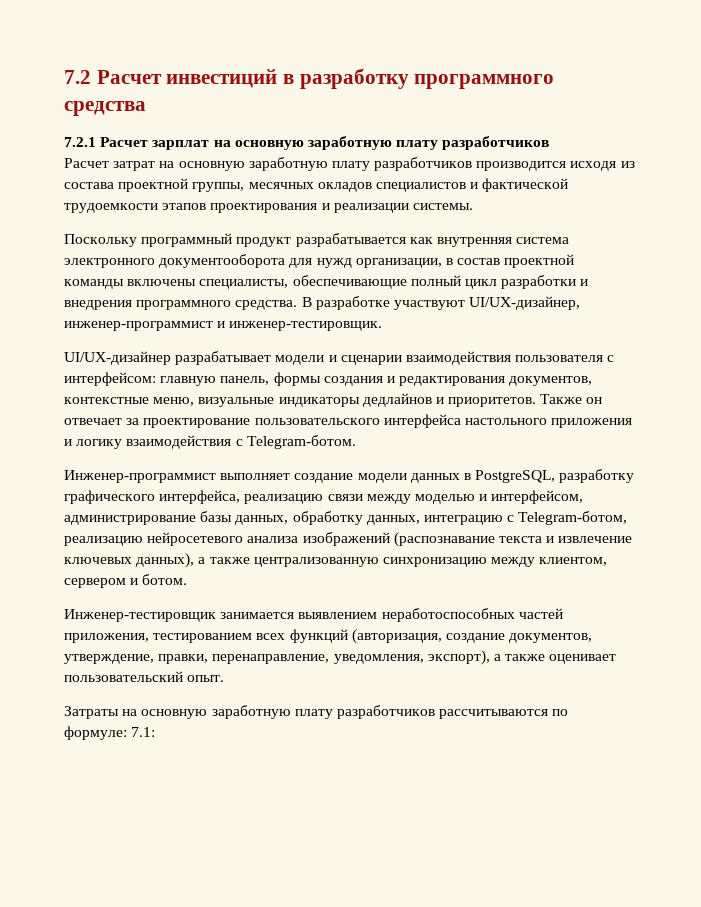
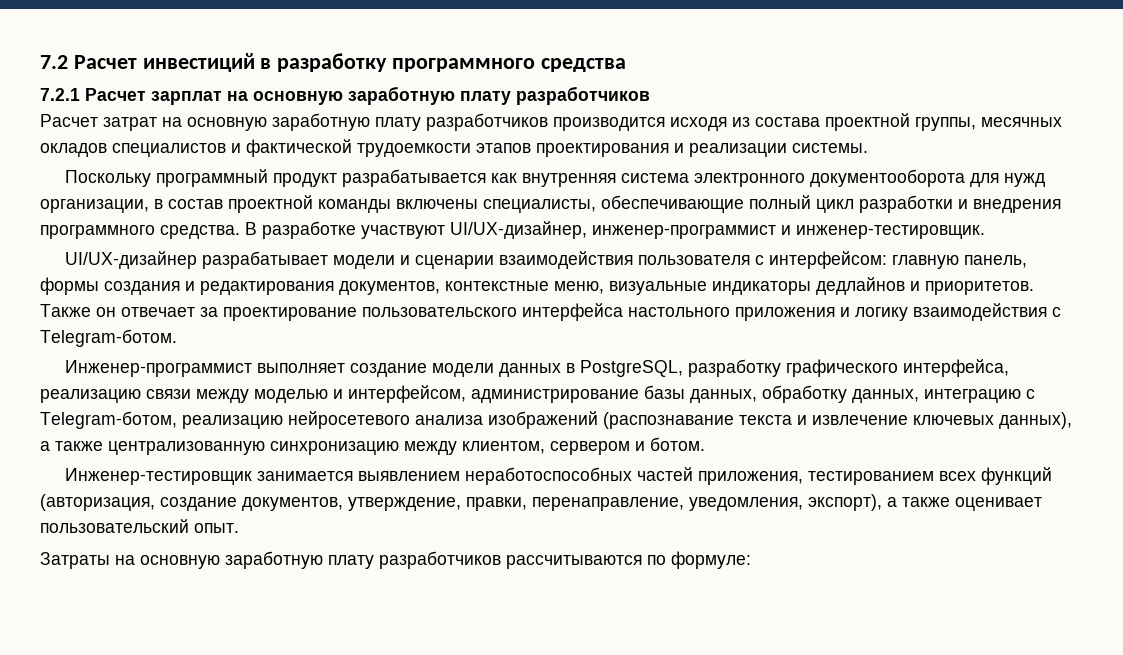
- Затраты на основную заработную плату разработчиков рассчитываются по формуле: 7.1:
+ Затраты на основную заработную плату разработчиков рассчитываются по формуле:

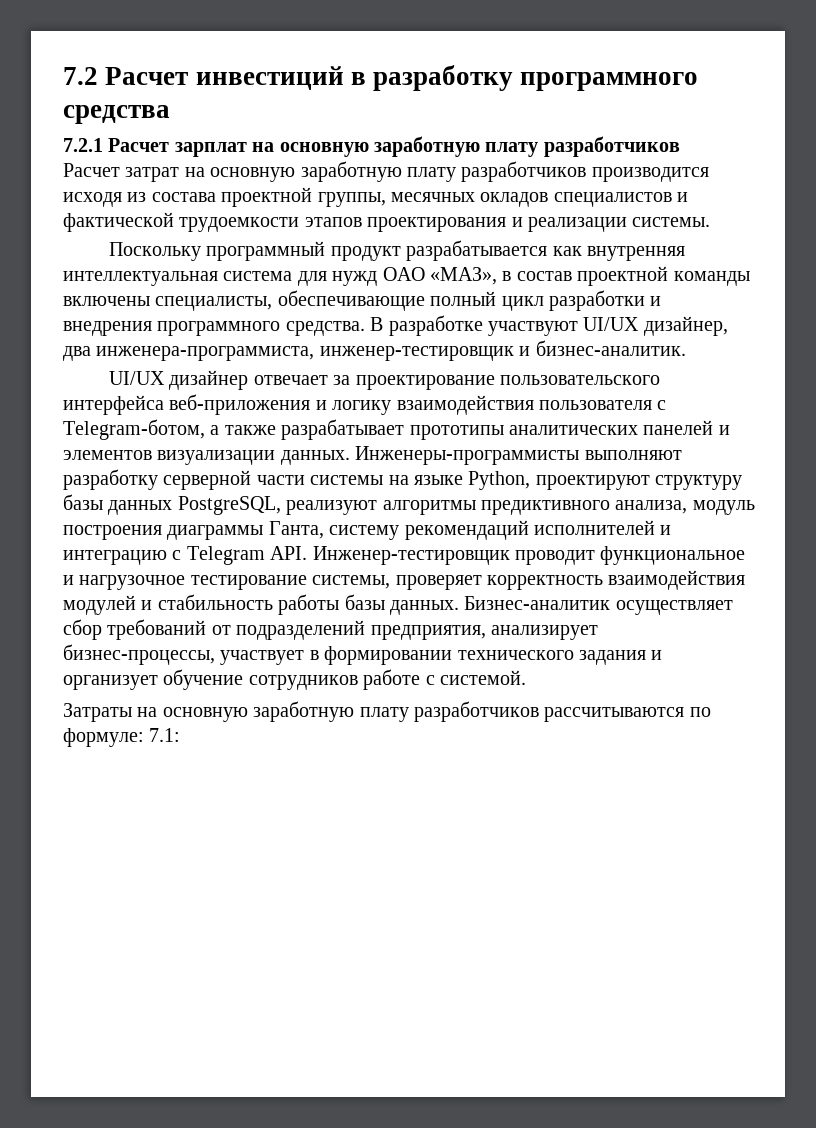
- Поскольку программный продукт разрабатывается как внутренняя система электронного документооборота для нужд организации, в состав проектной команды включены специалисты, обеспечивающие полный цикл разработки и внедрения программного средства.
+ Поскольку программный продукт разрабатывается как внутренняя интеллектуальная система для нужд ОАО «МАЗ», в состав проектной команды включены специалисты, обеспечивающие полный цикл разработки и внедрения программного средства.
- В разработке участвуют UI/UX-дизайнер, инженер-программист и инженер-тестировщик.
- UI/UX-дизайнер разрабатывает модели и сценарии взаимодействия пользователя с интерфейсом: главную панель, формы создания и редактирования документов, контекстные меню, визуальные индикаторы дедлайнов и приоритетов. Также он отвечает за проектирование пользовательского интерфейса настольного приложения и логику взаимодействия с Telegram-ботом.
- Инженер-программист выполняет создание модели данных в PostgreSQL, разработку графического интерфейса, реализацию связи между моделью и интерфейсом, администрирование базы данных, обработку данных, интеграцию с Telegram-ботом, реализацию нейросетевого анализа изображений (распознавание текста и извлечение ключевых данных), а также централизованную синхронизацию между клиентом, сервером и ботом.
- Инженер-тестировщик занимается выявлением неработоспособных частей приложения, тестированием всех функций (авторизация, создание документов, утверждение, правки, перенаправление, уведомления, экспорт), а также оценивает пользовательский опыт.
+ В разработке участвуют UI/UX дизайнер, два инженера-программиста, инженер-тестировщик и бизнес-аналитик.
+ UI/UX дизайнер отвечает за проектирование пользовательского интерфейса веб-приложения и логику взаимодействия пользователя с Telegram-ботом, а также разрабатывает прототипы аналитических панелей и элементов визуализации данных. Инженеры-программисты выполняют разработку серверной части системы на языке Python, проектируют структуру базы данных PostgreSQL, реализуют алгоритмы предиктивного анализа, модуль построения диаграммы Ганта, систему рекомендаций исполнителей и интеграцию с Telegram API. Инженер-тестировщик проводит функциональное и нагрузочное тестирование системы, проверяет корректность взаимодействия модулей и стабильность работы базы данных. Бизнес-аналитик осуществляет сбор требований от подразделений предприятия, анализирует бизнес-процессы, участвует в формировании технического задания и организует обучение сотрудников работе с системой.
- Затраты на основную заработную плату разработчиков рассчитываются по формуле:
+ Затраты на основную заработную плату разработчиков рассчитываются по формуле: 7.1:

